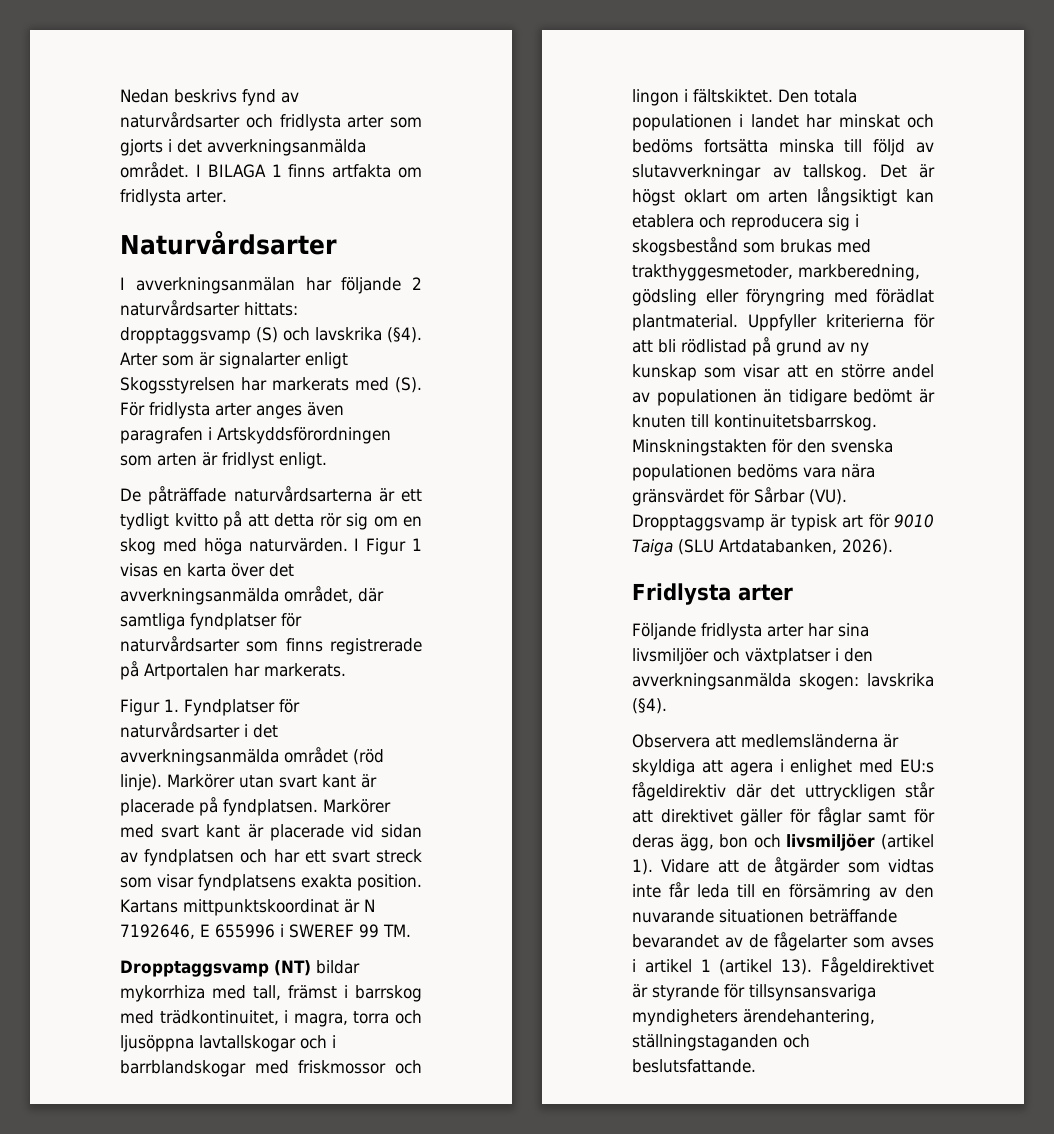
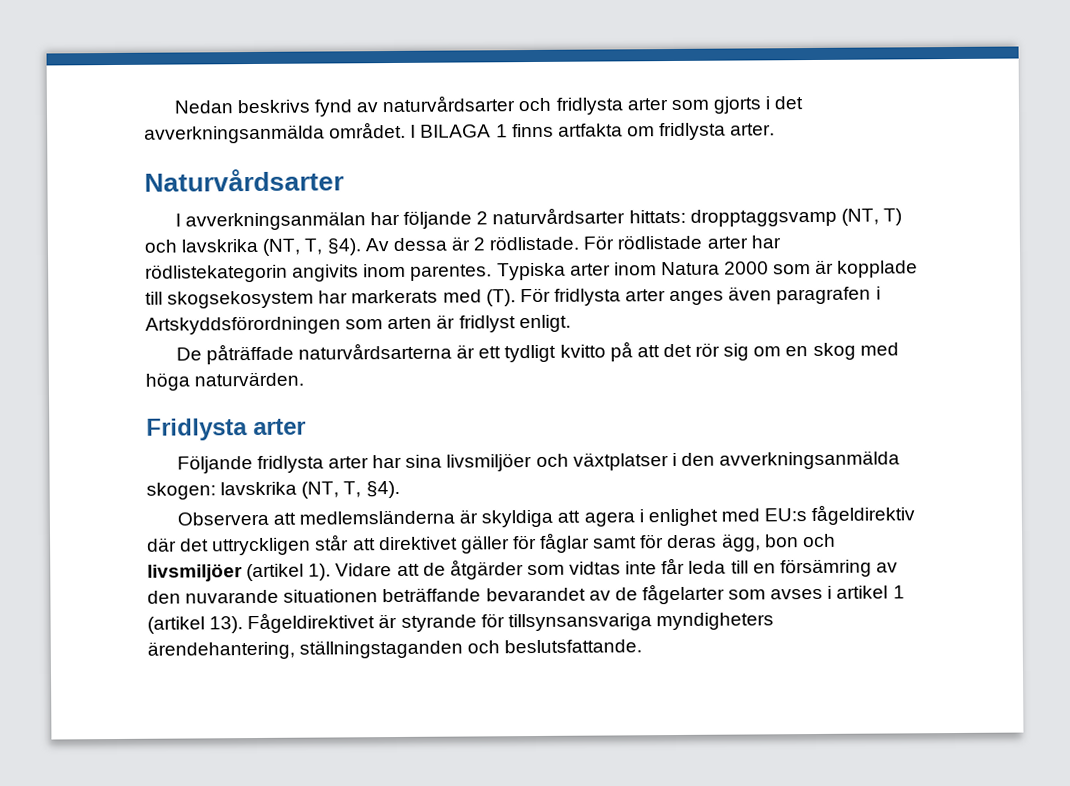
- I avverkningsanmälan har följande 2 naturvårdsarter hittats: dropptaggsvamp (S) och lavskrika (§4). Arter som är signalarter enligt Skogsstyrelsen har markerats med (S). För fridlysta arter anges även paragrafen i Artskyddsförordningen som arten är fridlyst enligt.
+ I avverkningsanmälan har följande 2 naturvårdsarter hittats: dropptaggsvamp (NT, T) och lavskrika (NT, T, §4). Av dessa är 2 rödlistade. För rödlistade arter har rödlistekategorin angivits inom parentes. Typiska arter inom Natura 2000 som är kopplade till skogsekosystem har markerats med (T). För fridlysta arter anges även paragrafen i Artskyddsförordningen som arten är fridlyst enligt.
- De påträffade naturvårdsarterna är ett tydligt kvitto på att detta rör sig om en skog med höga naturvärden. I Figur 1 visas en karta över det avverkningsanmälda området, där samtliga fyndplatser för naturvårdsarter som finns registrerade på Artportalen har markerats.
- Figur 1. Fyndplatser för naturvårdsarter i det avverkningsanmälda området (röd linje). Markörer utan svart kant är placerade på fyndplatsen. Markörer med svart kant är placerade vid sidan av fyndplatsen och har ett svart streck som visar fyndplatsens exakta position. Kartans mittpunktskoordinat är N 7192646, E 655996 i SWEREF 99 TM.
- Dropptaggsvamp (NT) bildar mykorrhiza med tall, främst i barrskog med trädkontinuitet, i magra, torra och ljusöppna lavtallskogar och i barrblandskogar med friskmossor och lingon i fältskiktet. Den totala populationen i landet har minskat och bedöms fortsätta minska till följd av slutavverkningar av tallskog. Det är högst oklart om arten långsiktigt kan etablera och reproducera sig i skogsbestånd som brukas med trakthyggesmetoder, markberedning, gödsling eller föryngring med förädlat plantmaterial. Uppfyller kriterierna för att bli rödlistad på grund av ny kunskap som visar att en större andel av populationen än tidigare bedömt är knuten till kontinuitetsbarrskog. Minskningstakten för den svenska populationen bedöms vara nära gränsvärdet för Sårbar (VU). Dropptaggsvamp är typisk art för 9010 Taiga (SLU Artdatabanken, 2026).
+ De påträffade naturvårdsarterna är ett tydligt kvitto på att det rör sig om en skog med höga naturvärden.
- Följande fridlysta arter har sina livsmiljöer och växtplatser i den avverkningsanmälda skogen: lavskrika (§4).
+ Följande fridlysta arter har sina livsmiljöer och växtplatser i den avverkningsanmälda skogen: lavskrika (NT, T, §4).

